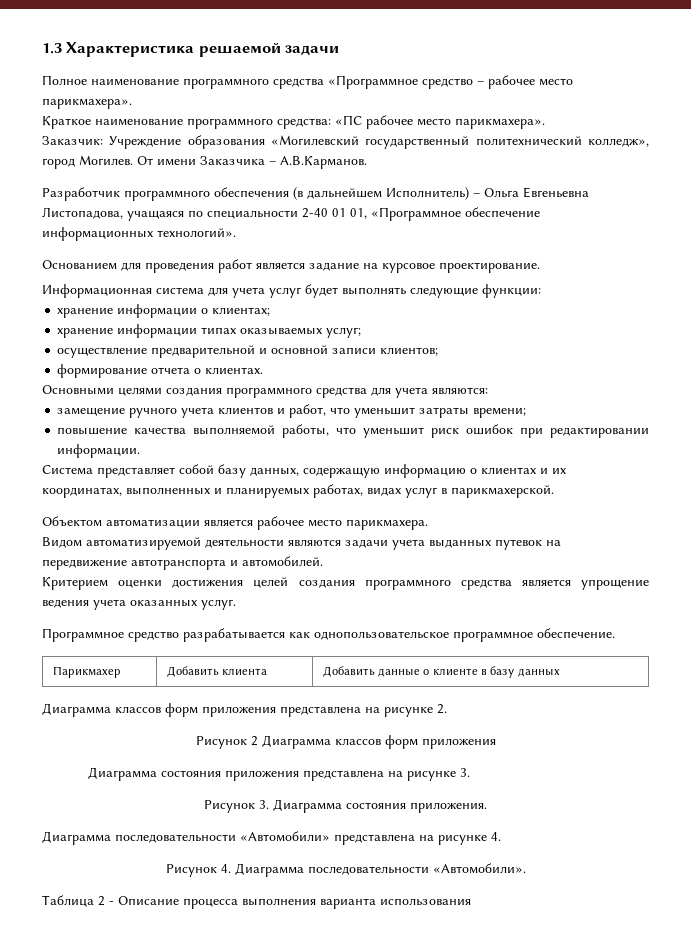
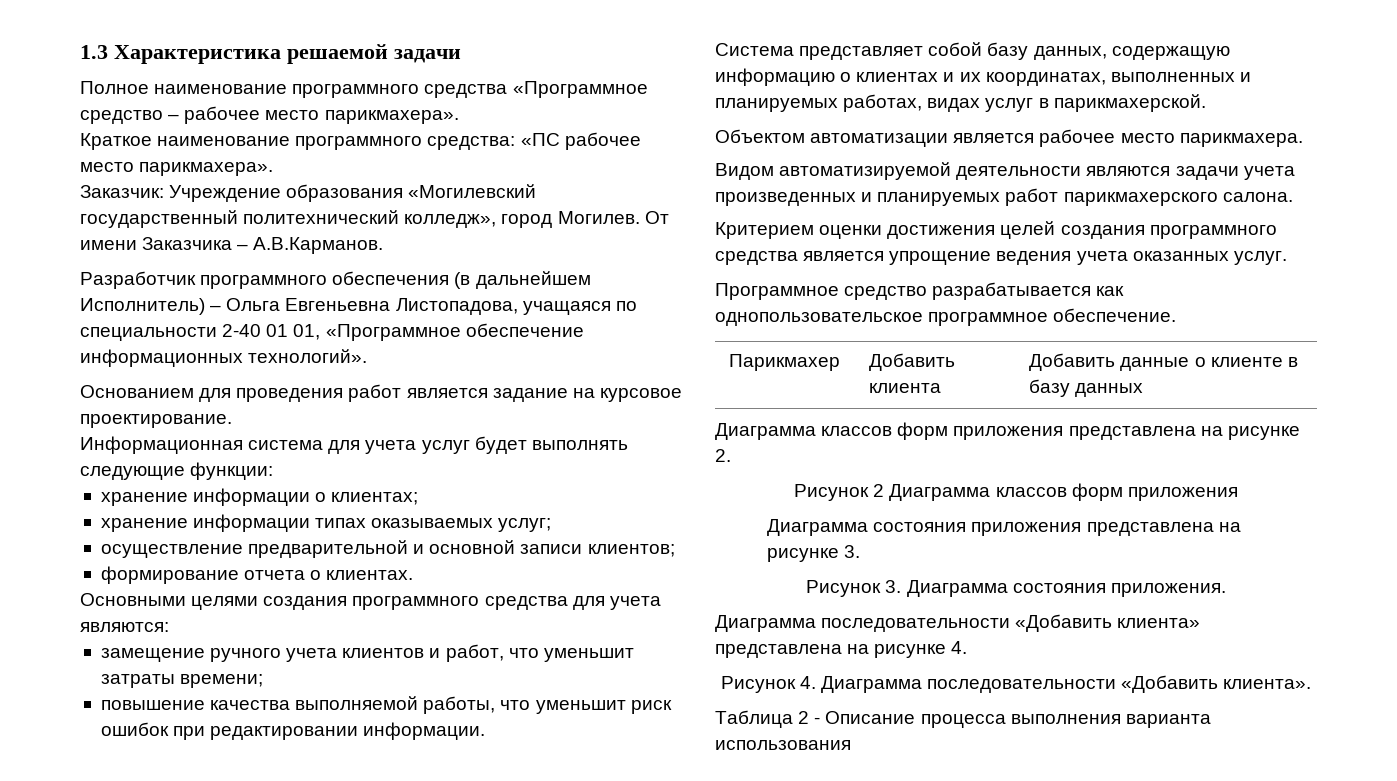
- Видом автоматизируемой деятельности являются задачи учета выданных путевок на передвижение автотранспорта и автомобилей.
+ Видом автоматизируемой деятельности являются задачи учета произведенных и планируемых работ парикмахерского салона.
- Диаграмма последовательности «Автомобили» представлена на рисунке 4.
+ Диаграмма последовательности «Добавить клиента» представлена на рисунке 4.
- Рисунок 4. Диаграмма последовательности «Автомобили».
+ Рисунок 4. Диаграмма последовательности «Добавить клиента».

